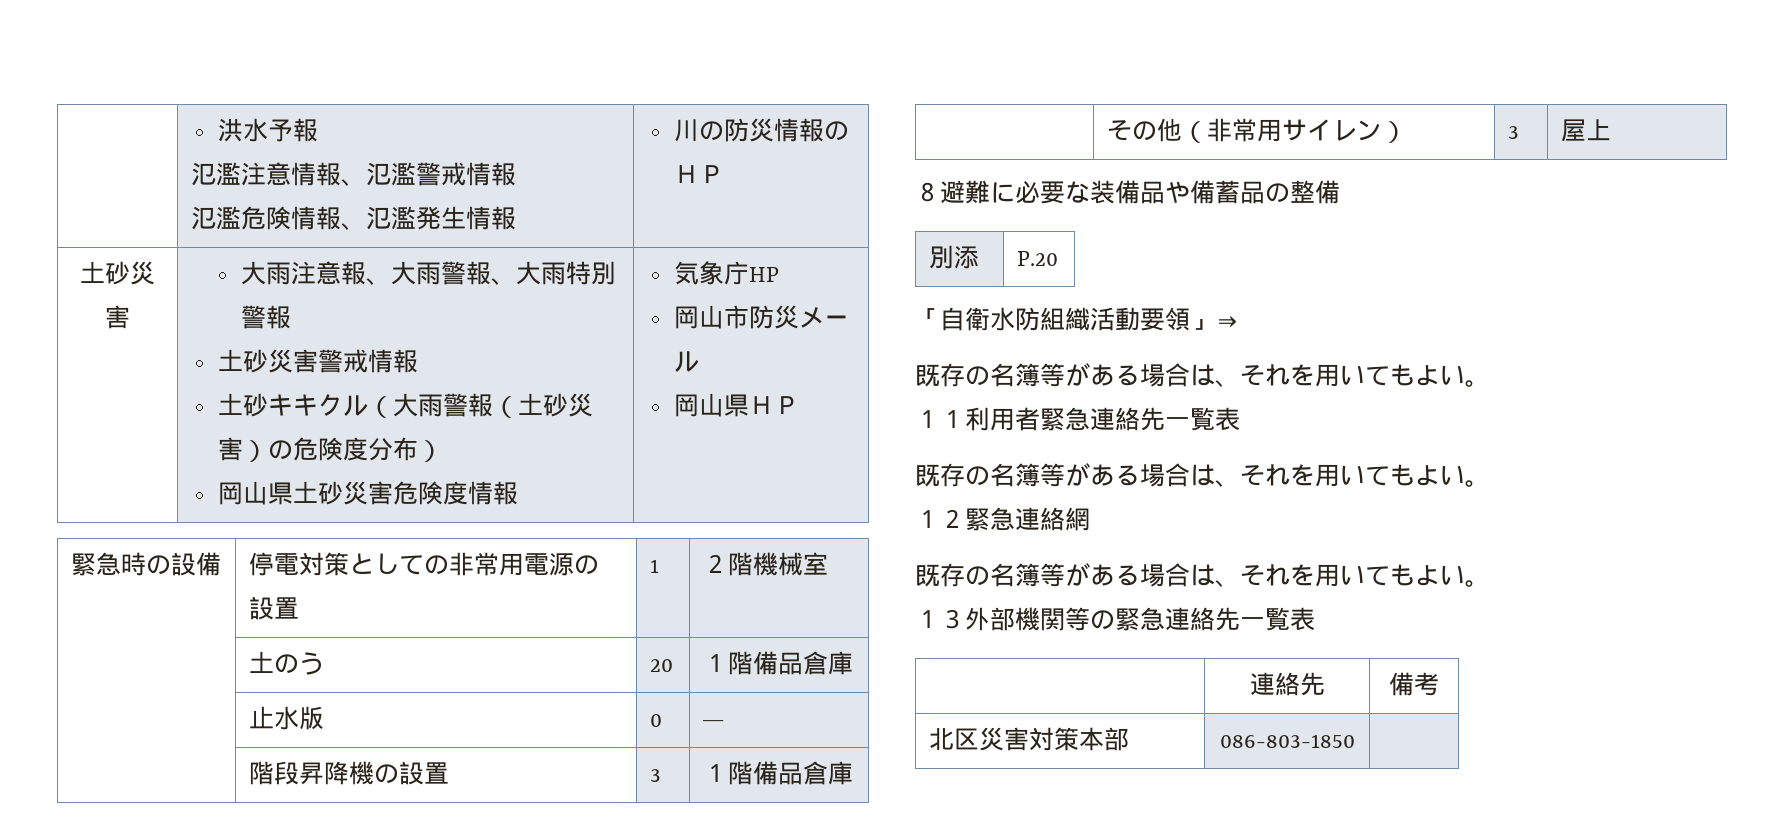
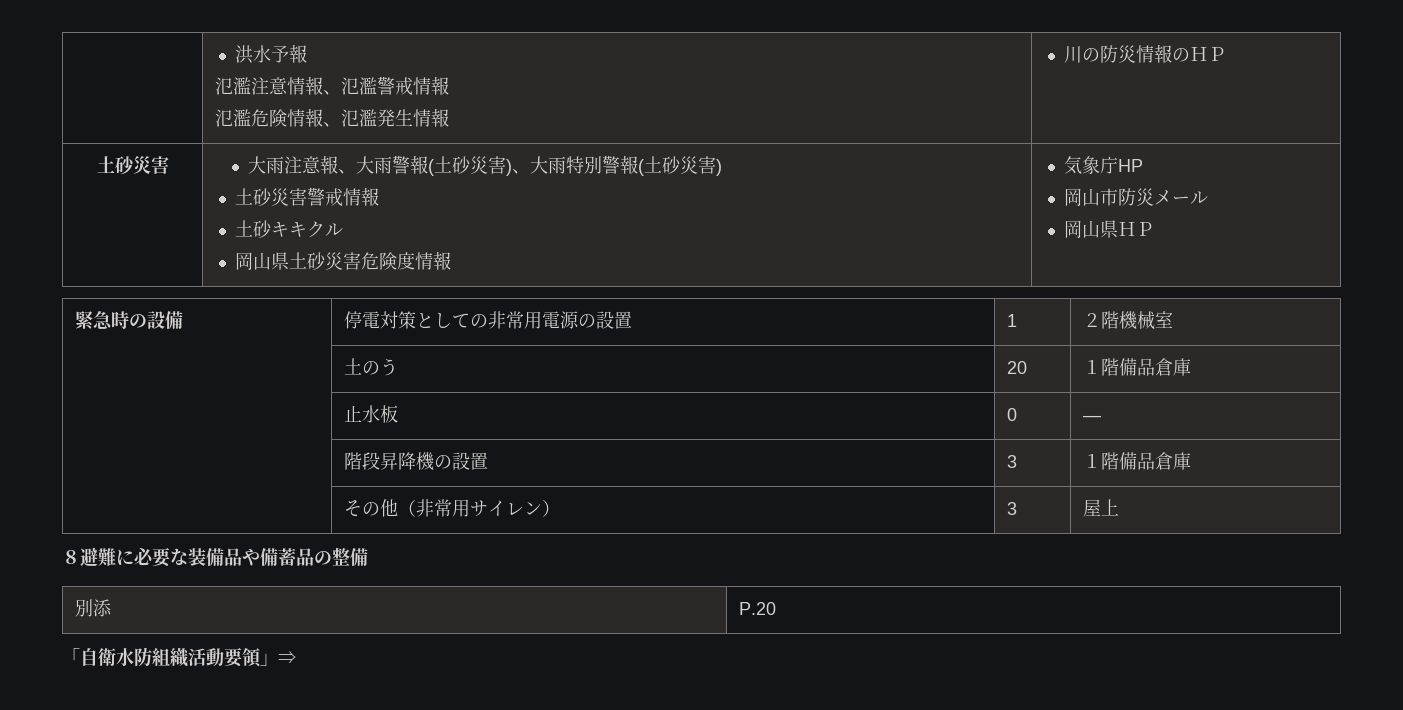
- 大雨注意報、大雨警報、大雨特別警報
+ 大雨注意報、大雨警報(土砂災害)、大雨特別警報(土砂災害)
- 土砂キキクル（大雨警報（土砂災害）の危険度分布）
+ 土砂キキクル
- | 止水版 | 0 | ―
+ | 止水板 | 0 | ―
  「自衛水防組織活動要領」⇒
- 既存の名簿等がある場合は、それを用いてもよい。
- １１利用者緊急連絡先一覧表
- 既存の名簿等がある場合は、それを用いてもよい。
- １２緊急連絡網
- 既存の名簿等がある場合は、それを用いてもよい。
- １３外部機関等の緊急連絡先一覧表
- | 連絡先 | 備考
- 北区災害対策本部 | 086-803-1850 |

